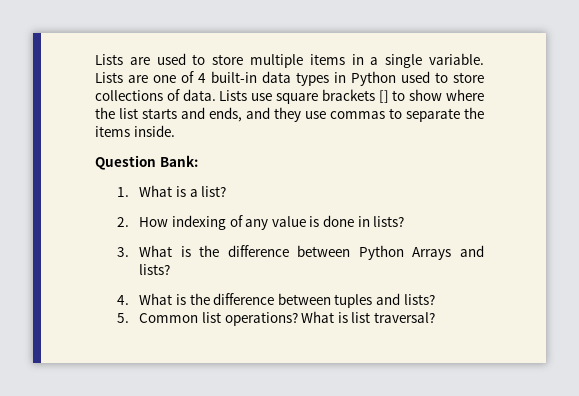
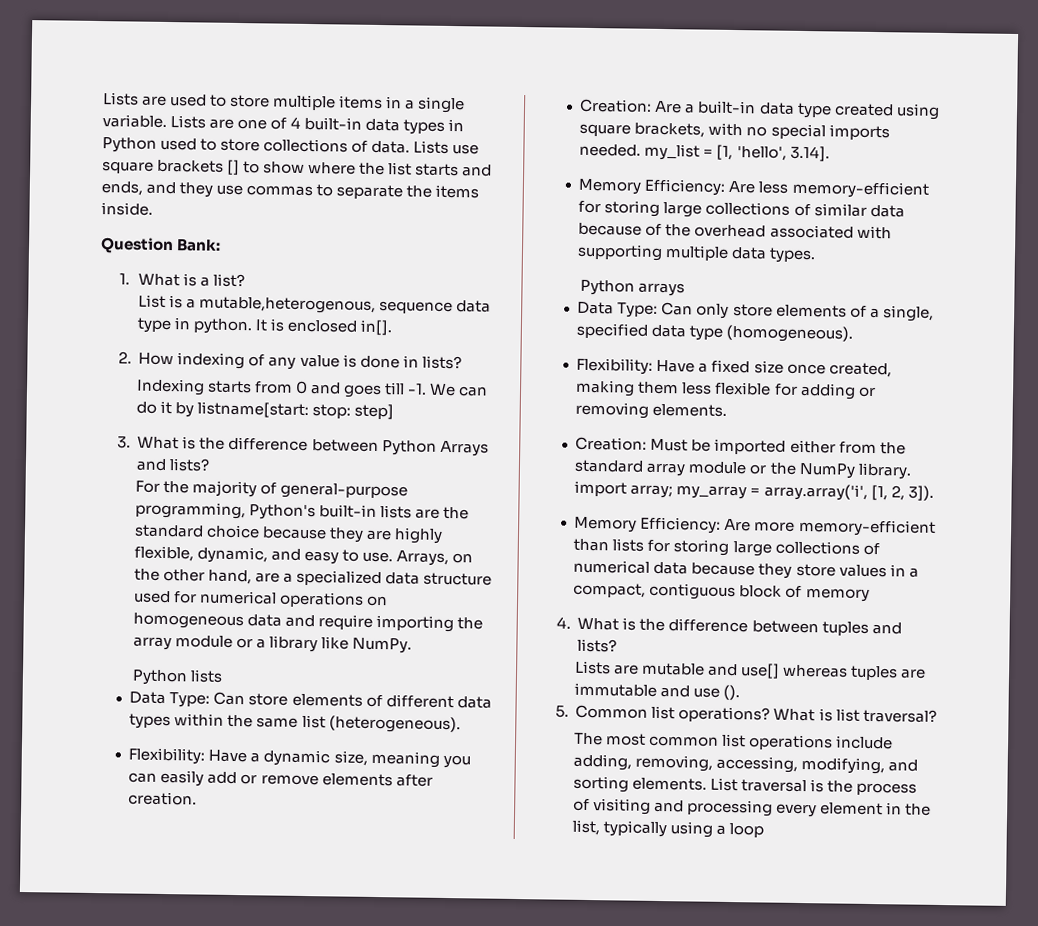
+ List is a mutable,heterogenous, sequence data type in python. It is enclosed in[].
+ Indexing starts from 0 and goes till -1. We can do it by listname[start: stop: step]
+ For the majority of general-purpose programming, Python's built-in lists are the standard choice because they are highly flexible, dynamic, and easy to use. Arrays, on the other hand, are a specialized data structure used for numerical operations on homogeneous data and require importing the array module or a library like NumPy.
+ Python lists
+ Data Type: Can store elements of different data types within the same list (heterogeneous).
+ Flexibility: Have a dynamic size, meaning you can easily add or remove elements after creation.
+ Creation: Are a built-in data type created using square brackets, with no special imports needed. my_list = [1, 'hello', 3.14].
+ Memory Efficiency: Are less memory-efficient for storing large collections of similar data because of the overhead associated with supporting multiple data types.
+ Python arrays
+ Data Type: Can only store elements of a single, specified data type (homogeneous).
+ Flexibility: Have a fixed size once created, making them less flexible for adding or removing elements.
+ Creation: Must be imported either from the standard array module or the NumPy library. import array; my_array = array.array('i', [1, 2, 3]).
+ Memory Efficiency: Are more memory-efficient than lists for storing large collections of numerical data because they store values in a compact, contiguous block of memory
+ Lists are mutable and use[] whereas tuples are immutable and use ().
+ The most common list operations include adding, removing, accessing, modifying, and sorting elements. List traversal is the process of visiting and processing every element in the list, typically using a loop

